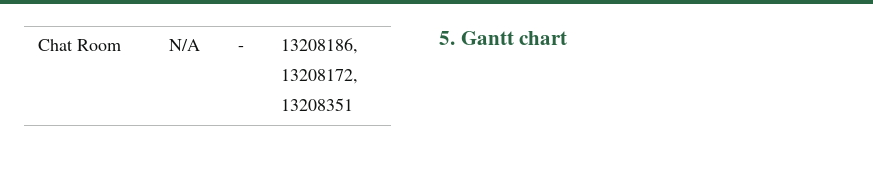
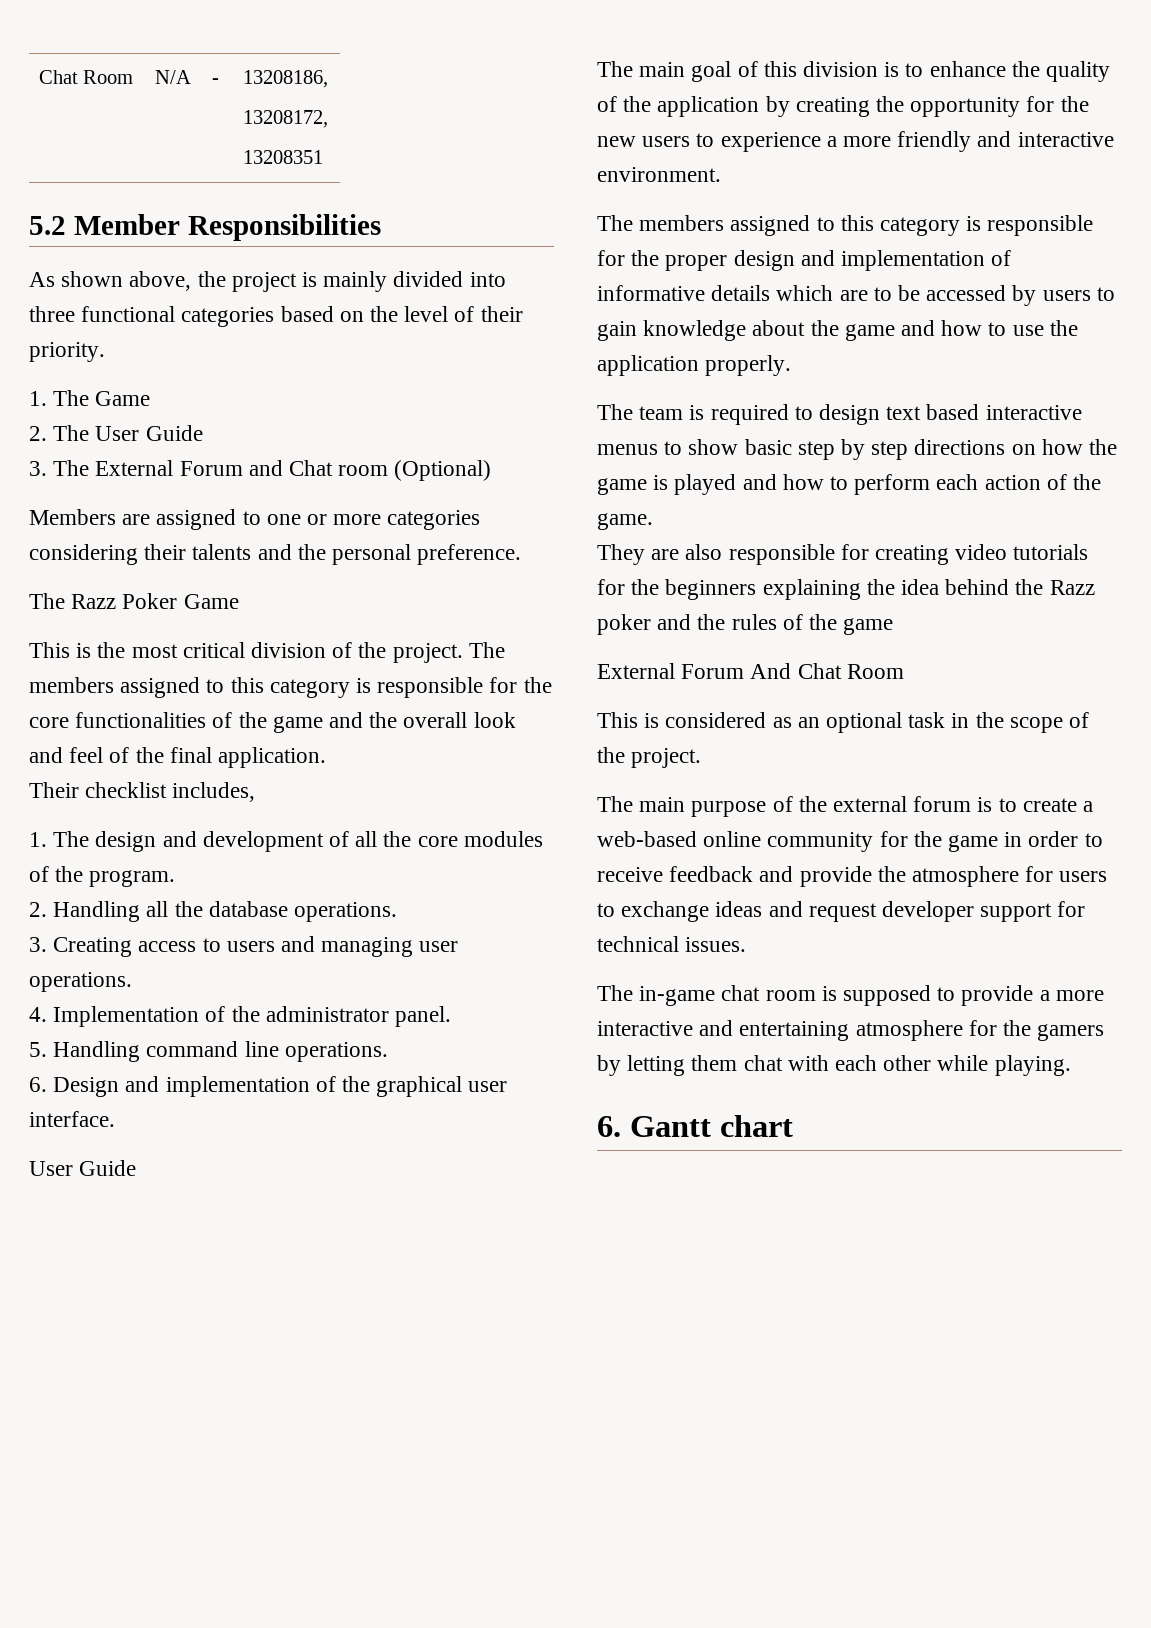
- 5. Gantt chart
+ 5.2 Member Responsibilities
+ As shown above, the project is mainly divided into three functional categories based on the level of their priority.
+ 1. The Game
+ 2. The User Guide
+ 3. The External Forum and Chat room (Optional)
+ Members are assigned to one or more categories considering their talents and the personal preference.
+ The Razz Poker Game
+ This is the most critical division of the project. The members assigned to this category is responsible for the core functionalities of the game and the overall look and feel of the final application.
+ Their checklist includes,
+ 1. The design and development of all the core modules of the program.
+ 2. Handling all the database operations.
+ 3. Creating access to users and managing user operations.
+ 4. Implementation of the administrator panel.
+ 5. Handling command line operations.
+ 6. Design and implementation of the graphical user interface.
+ User Guide
+ The main goal of this division is to enhance the quality of the application by creating the opportunity for the new users to experience a more friendly and interactive environment.
+ The members assigned to this category is responsible for the proper design and implementation of informative details which are to be accessed by users to gain knowledge about the game and how to use the application properly.
+ The team is required to design text based interactive menus to show basic step by step directions on how the game is played and how to perform each action of the game.
+ They are also responsible for creating video tutorials for the beginners explaining the idea behind the Razz poker and the rules of the game
+ External Forum And Chat Room
+ This is considered as an optional task in the scope of the project.
+ The main purpose of the external forum is to create a web-based online community for the game in order to receive feedback and provide the atmosphere for users to exchange ideas and request developer support for technical issues.
+ The in-game chat room is supposed to provide a more interactive and entertaining atmosphere for the gamers by letting them chat with each other while playing.
+ 6. Gantt chart

